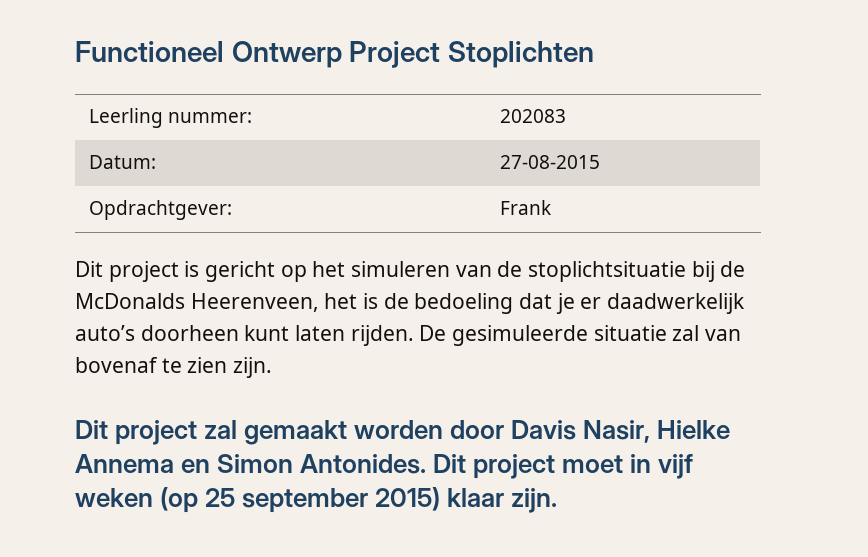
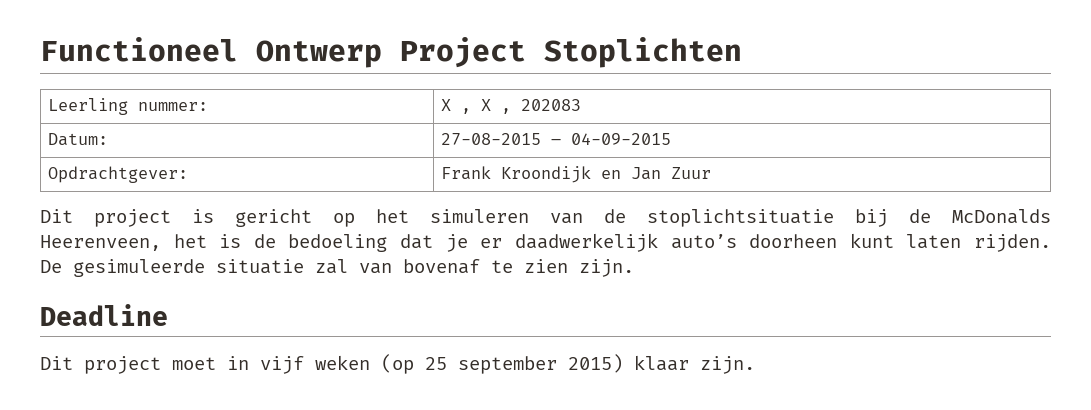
- Leerling nummer: | 202083
+ Leerling nummer: | X , X , 202083
- Datum: | 27-08-2015
+ Datum: | 27-08-2015 – 04-09-2015
- Opdrachtgever: | Frank
+ Opdrachtgever: | Frank Kroondijk en Jan Zuur
- Dit project zal gemaakt worden door Davis Nasir, Hielke Annema en Simon Antonides. Dit project moet in vijf weken (op 25 september 2015) klaar zijn.
+ Deadline
+ Dit project moet in vijf weken (op 25 september 2015) klaar zijn.

